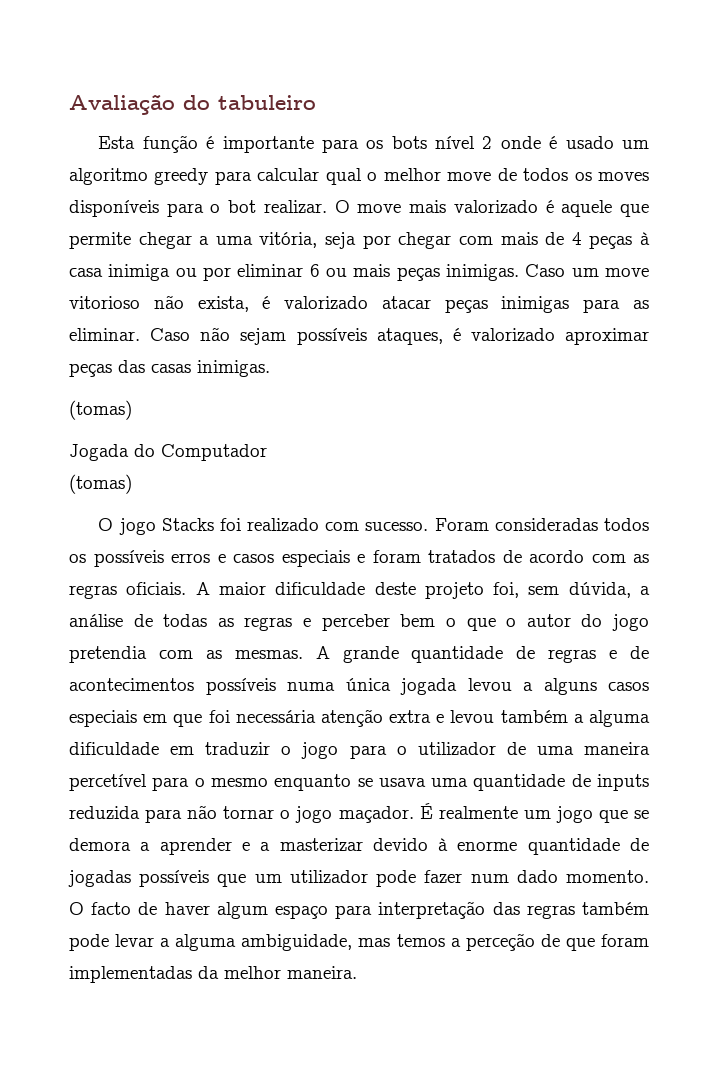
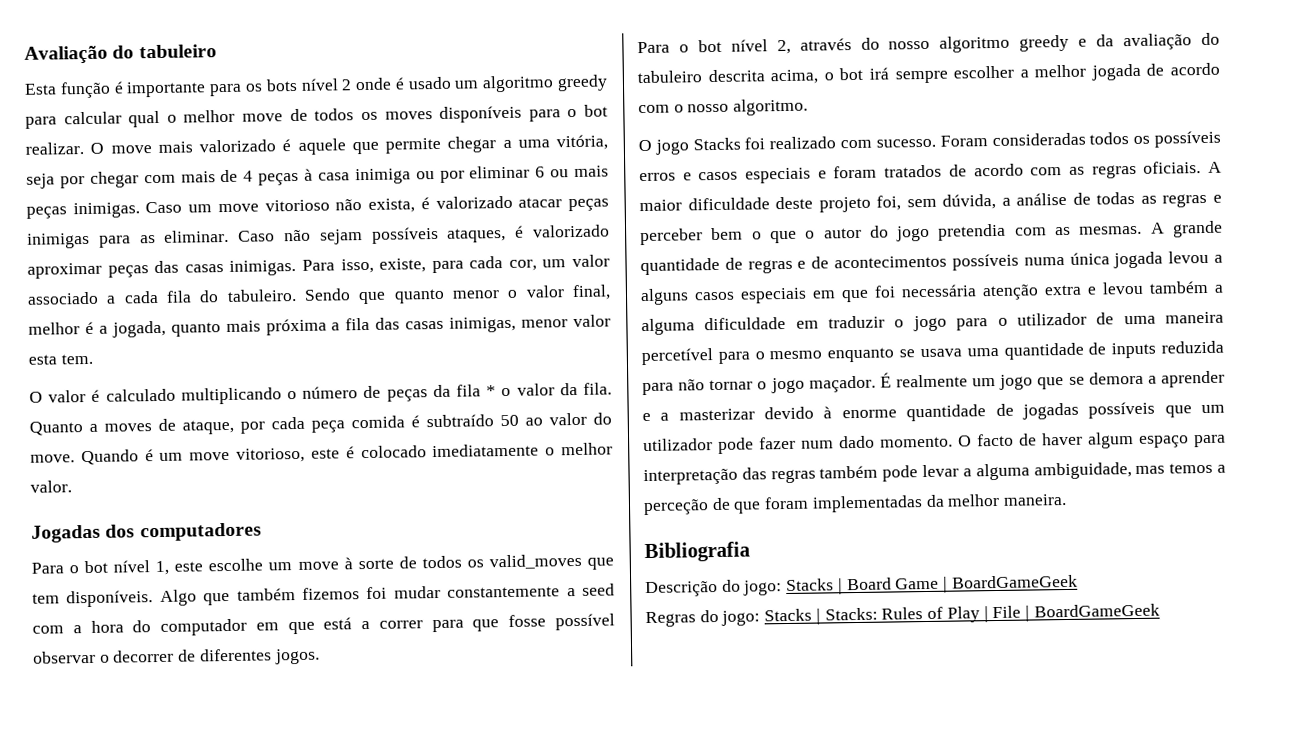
- Caso não sejam possíveis ataques, é valorizado aproximar peças das casas inimigas.
- (tomas)
- Jogada do Computador
- (tomas)
+ Caso não sejam possíveis ataques, é valorizado aproximar peças das casas inimigas. Para isso, existe, para cada cor, um valor associado a cada fila do tabuleiro. Sendo que quanto menor o valor final, melhor é a jogada, quanto mais próxima a fila das casas inimigas, menor valor esta tem.
+ O valor é calculado multiplicando o número de peças da fila * o valor da fila. Quanto a moves de ataque, por cada peça comida é subtraído 50 ao valor do move. Quando é um move vitorioso, este é colocado imediatamente o melhor valor.
+ Jogadas dos computadores
+ Para o bot nível 1, este escolhe um move à sorte de todos os valid_moves que tem disponíveis. Algo que também fizemos foi mudar constantemente a seed com a hora do computador em que está a correr para que fosse possível observar o decorrer de diferentes jogos.
+ Para o bot nível 2, através do nosso algoritmo greedy e da avaliação do tabuleiro descrita acima, o bot irá sempre escolher a melhor jogada de acordo com o nosso algoritmo.
+ Bibliografia
+ Descrição do jogo: Stacks | Board Game | BoardGameGeek
+ Regras do jogo: Stacks | Stacks: Rules of Play | File | BoardGameGeek

